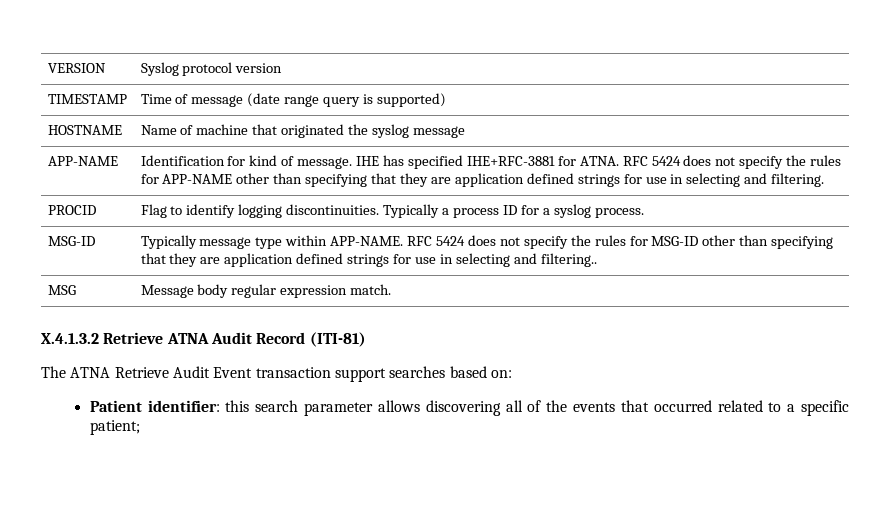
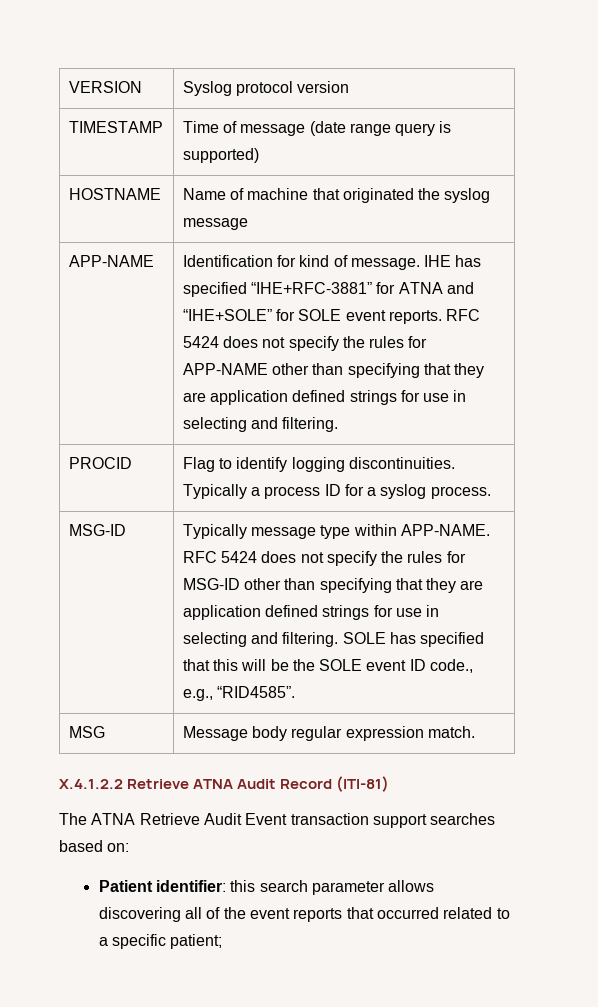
- IHE has specified IHE+RFC-3881 for ATNA.
+ IHE has specified “IHE+RFC-3881” for ATNA and “IHE+SOLE” for SOLE event reports.
- RFC 5424 does not specify the rules for MSG-ID other than specifying that they are application defined strings for use in selecting and filtering..
+ RFC 5424 does not specify the rules for MSG-ID other than specifying that they are application defined strings for use in selecting and filtering. SOLE has specified that this will be the SOLE event ID code., e.g., “RID4585”.
- X.4.1.3.2 Retrieve ATNA Audit Record (ITI-81)
+ X.4.1.2.2 Retrieve ATNA Audit Record (ITI-81)
- Patient identifier: this search parameter allows discovering all of the events that occurred related to a specific patient;
+ Patient identifier: this search parameter allows discovering all of the event reports that occurred related to a specific patient;

